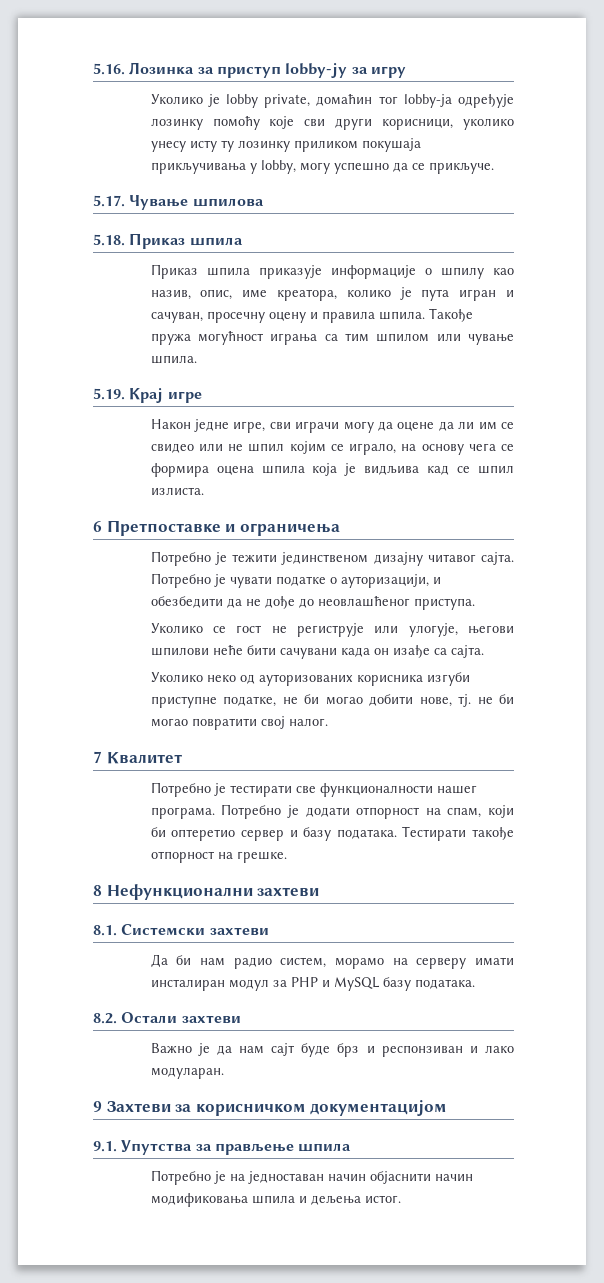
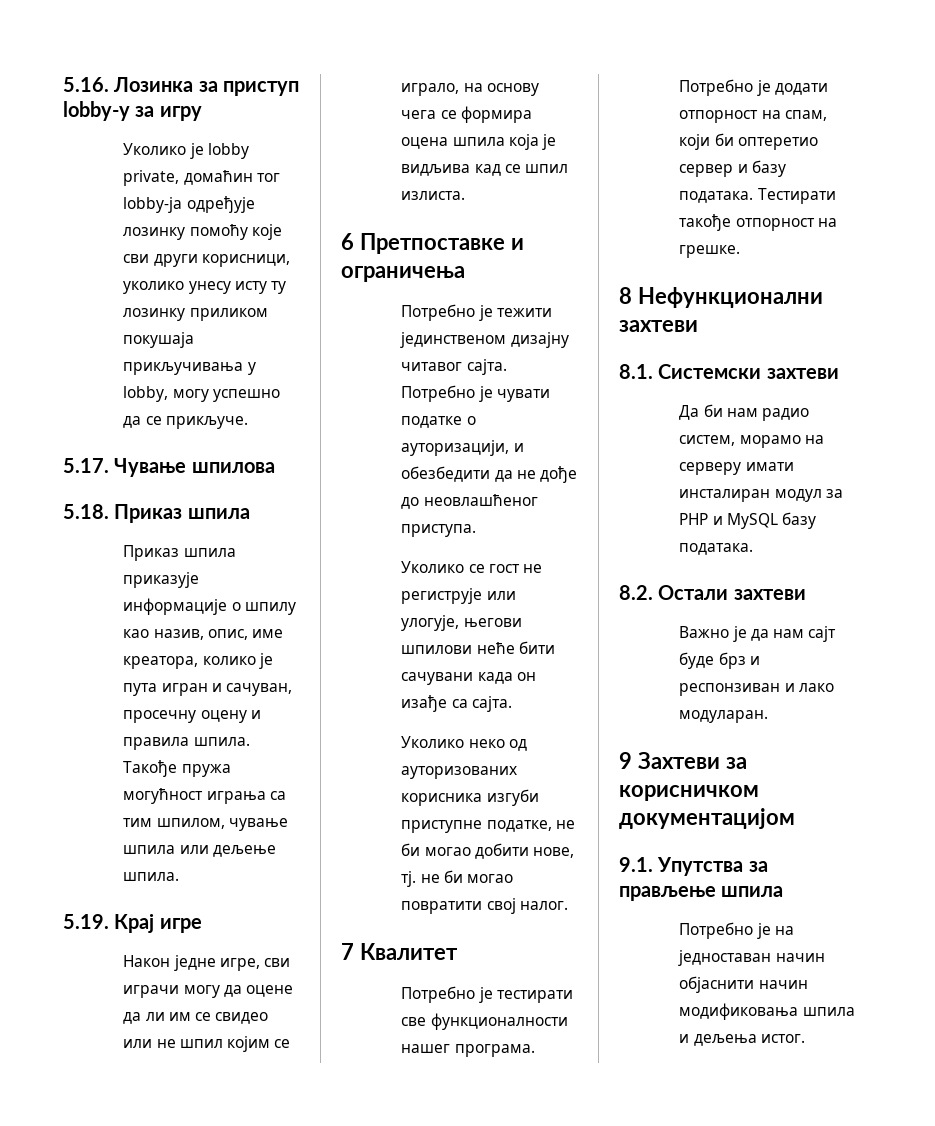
- 5.16. Лозинка за приступ lobby-ју за игру
+ 5.16. Лозинка за приступ lobby-у за игру
- Такође пружа могућност играња са тим шпилом или чување шпила.
+ Такође пружа могућност играња са тим шпилом, чување шпила или дељење шпила.

